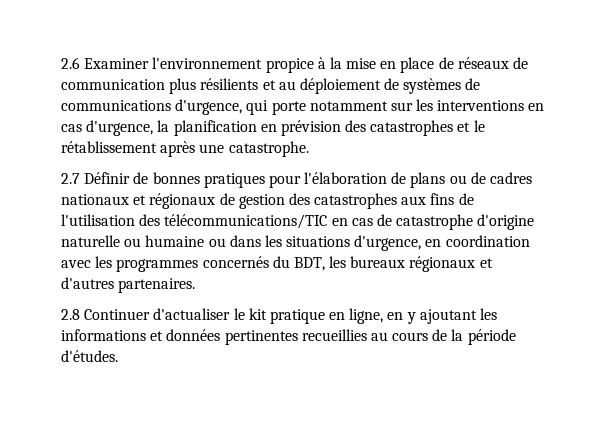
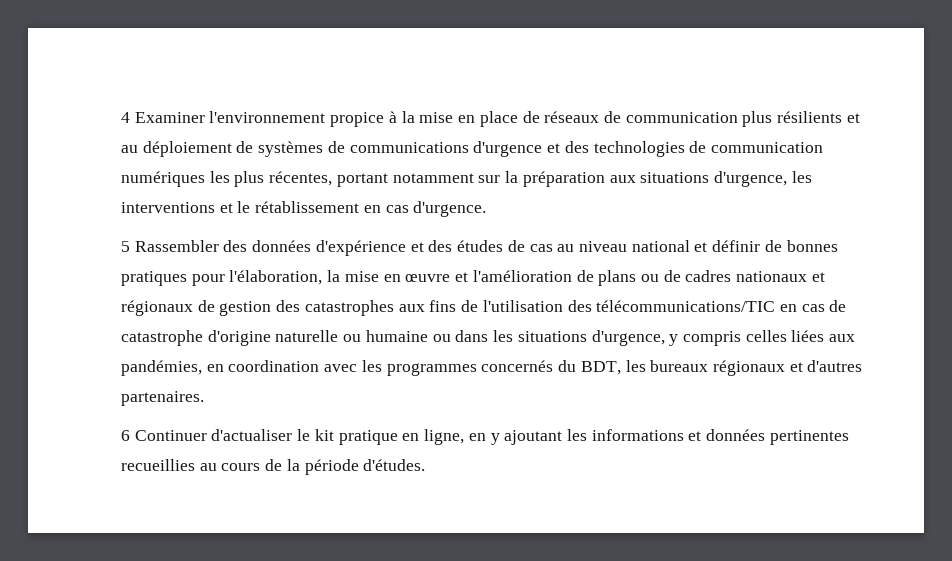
- 2.6 Examiner l'environnement propice à la mise en place de réseaux de communication plus résilients et au déploiement de systèmes de communications d'urgence, qui porte notamment sur les interventions en cas d'urgence, la planification en prévision des catastrophes et le rétablissement après une catastrophe.
- 2.7 Définir de bonnes pratiques pour l'élaboration de plans ou de cadres nationaux et régionaux de gestion des catastrophes aux fins de l'utilisation des télécommunications/TIC en cas de catastrophe d'origine naturelle ou humaine ou dans les situations d'urgence, en coordination avec les programmes concernés du BDT, les bureaux régionaux et d'autres partenaires.
+ 4 Examiner l'environnement propice à la mise en place de réseaux de communication plus résilients et au déploiement de systèmes de communications d'urgence et des technologies de communication numériques les plus récentes, portant notamment sur la préparation aux situations d'urgence, les interventions et le rétablissement en cas d'urgence.
+ 5 Rassembler des données d'expérience et des études de cas au niveau national et définir de bonnes pratiques pour l'élaboration, la mise en œuvre et l'amélioration de plans ou de cadres nationaux et régionaux de gestion des catastrophes aux fins de l'utilisation des télécommunications/TIC en cas de catastrophe d'origine naturelle ou humaine ou dans les situations d'urgence, y compris celles liées aux pandémies, en coordination avec les programmes concernés du BDT, les bureaux régionaux et d'autres partenaires.
- 2.8 Continuer d'actualiser le kit pratique en ligne, en y ajoutant les informations et données pertinentes recueillies au cours de la période d'études.
+ 6 Continuer d'actualiser le kit pratique en ligne, en y ajoutant les informations et données pertinentes recueillies au cours de la période d'études.

